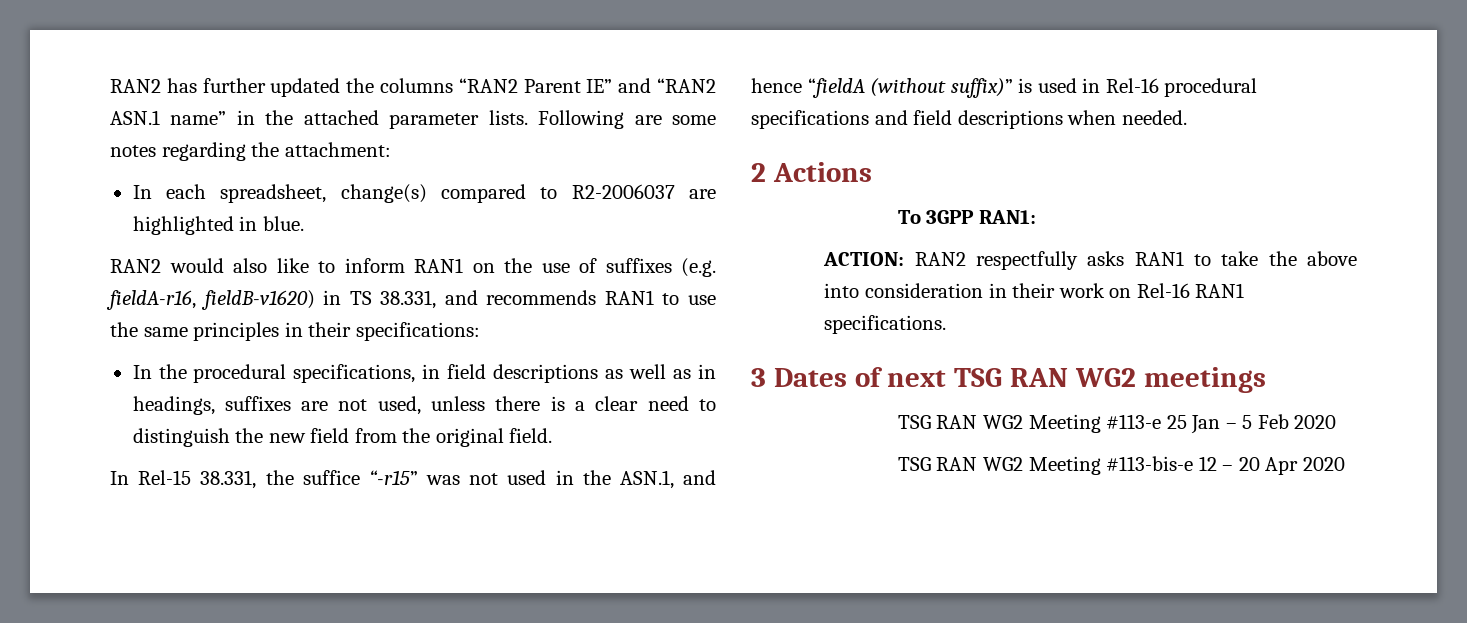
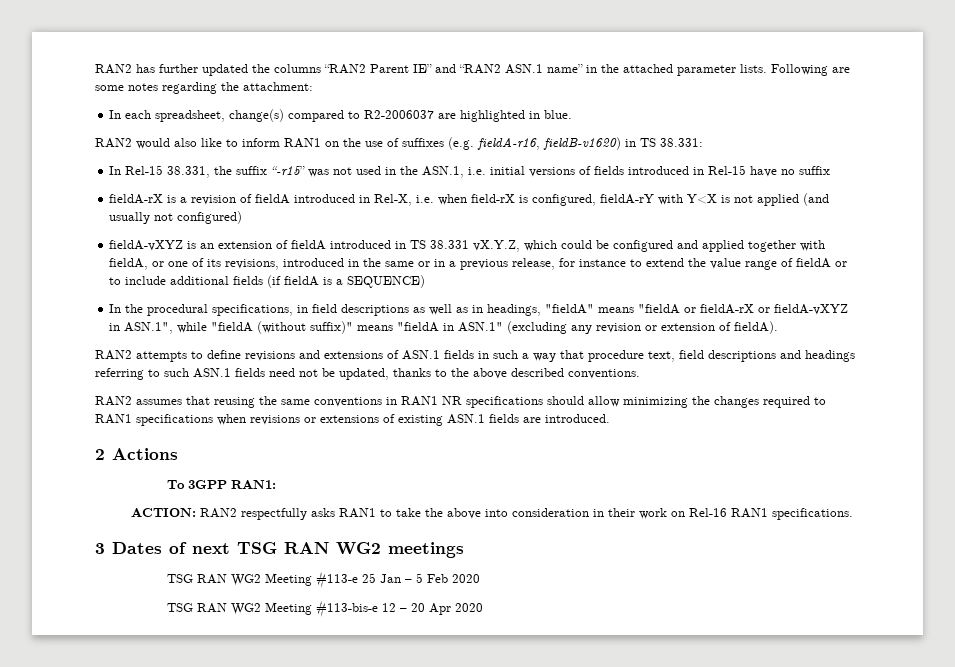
- RAN2 would also like to inform RAN1 on the use of suffixes (e.g. fieldA-r16, fieldB-v1620) in TS 38.331, and recommends RAN1 to use the same principles in their specifications:
+ RAN2 would also like to inform RAN1 on the use of suffixes (e.g. fieldA-r16, fieldB-v1620) in TS 38.331:
+ In Rel-15 38.331, the suffix “-r15” was not used in the ASN.1, i.e. initial versions of fields introduced in Rel-15 have no suffix
+ fieldA-rX is a revision of fieldA introduced in Rel-X, i.e. when field-rX is configured, fieldA-rY with Y<X is not applied (and usually not configured)
+ fieldA-vXYZ is an extension of fieldA introduced in TS 38.331 vX.Y.Z, which could be configured and applied together with fieldA, or one of its revisions, introduced in the same or in a previous release, for instance to extend the value range of fieldA or to include additional fields (if fieldA is a SEQUENCE)
- In the procedural specifications, in field descriptions as well as in headings, suffixes are not used, unless there is a clear need to distinguish the new field from the original field.
- In Rel-15 38.331, the suffice “-r15” was not used in the ASN.1, and hence “fieldA (without suffix)” is used in Rel-16 procedural specifications and field descriptions when needed.
+ In the procedural specifications, in field descriptions as well as in headings, "fieldA" means "fieldA or fieldA-rX or fieldA-vXYZ in ASN.1", while "fieldA (without suffix)" means "fieldA in ASN.1" (excluding any revision or extension of fieldA).
+ RAN2 attempts to define revisions and extensions of ASN.1 fields in such a way that procedure text, field descriptions and headings referring to such ASN.1 fields need not be updated, thanks to the above described conventions.
+ RAN2 assumes that reusing the same conventions in RAN1 NR specifications should allow minimizing the changes required to RAN1 specifications when revisions or extensions of existing ASN.1 fields are introduced.

